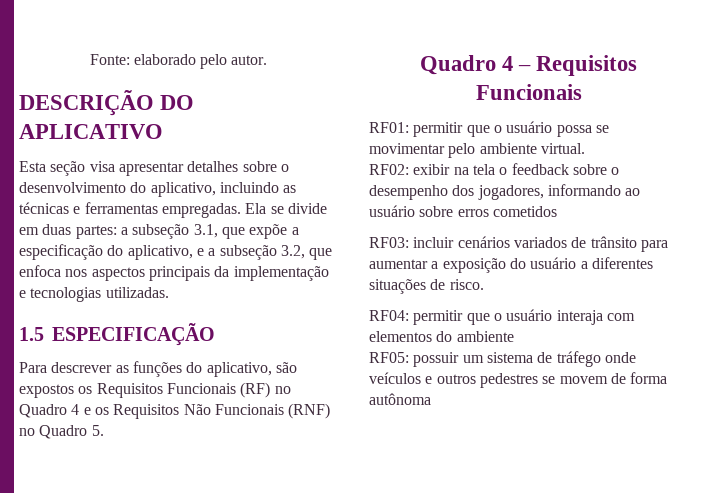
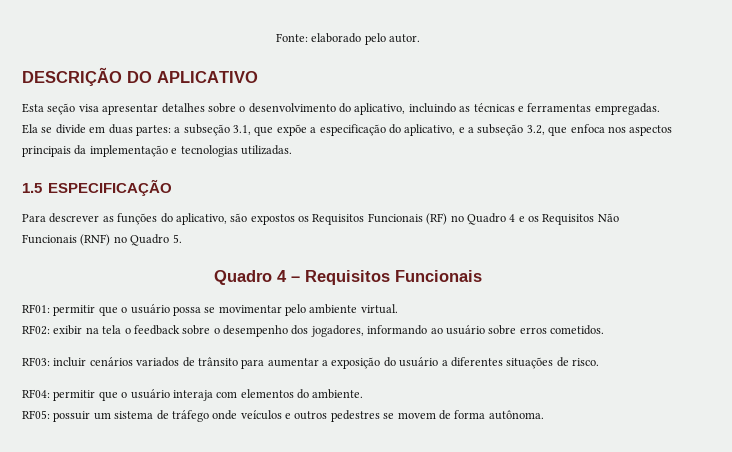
- RF02: exibir na tela o feedback sobre o desempenho dos jogadores, informando ao usuário sobre erros cometidos
+ RF02: exibir na tela o feedback sobre o desempenho dos jogadores, informando ao usuário sobre erros cometidos.
- RF04: permitir que o usuário interaja com elementos do ambiente
+ RF04: permitir que o usuário interaja com elementos do ambiente.
- RF05: possuir um sistema de tráfego onde veículos e outros pedestres se movem de forma autônoma
+ RF05: possuir um sistema de tráfego onde veículos e outros pedestres se movem de forma autônoma.

